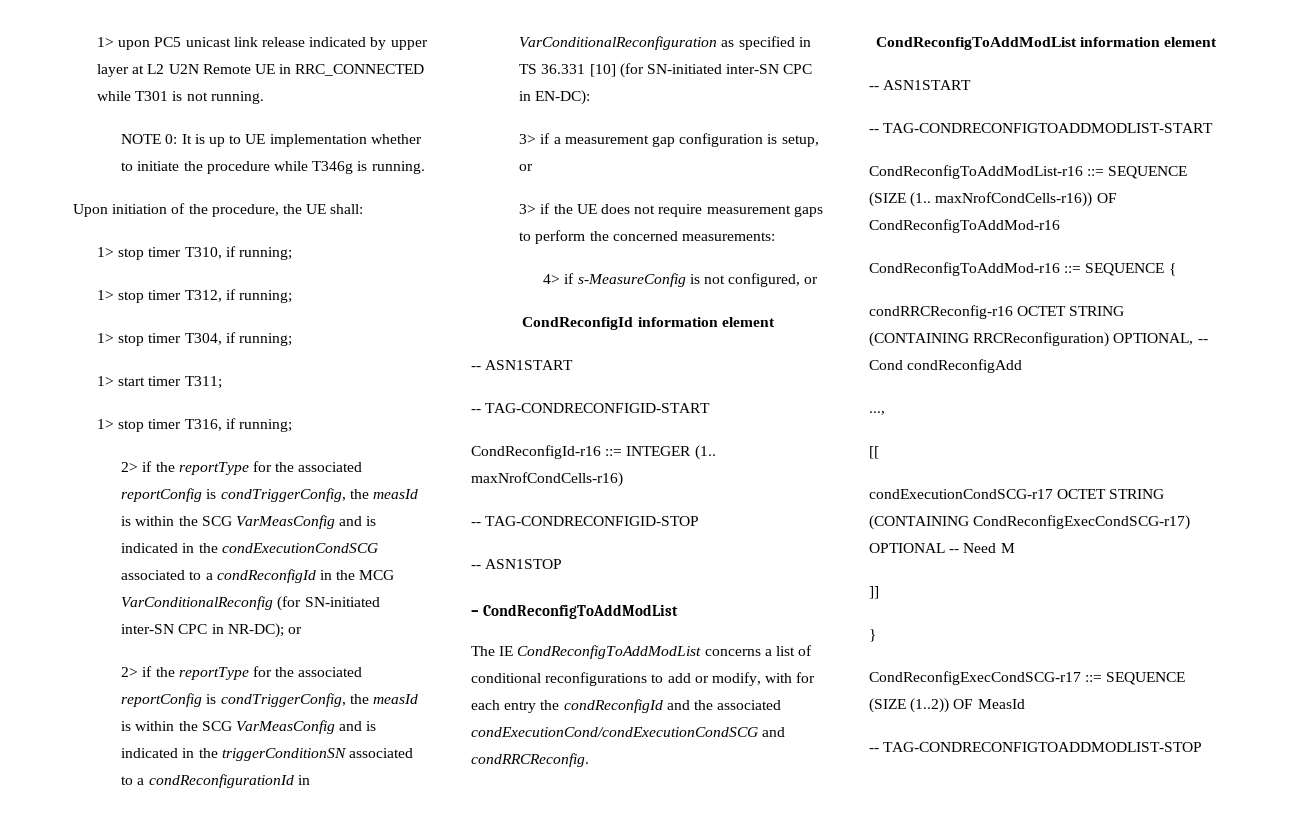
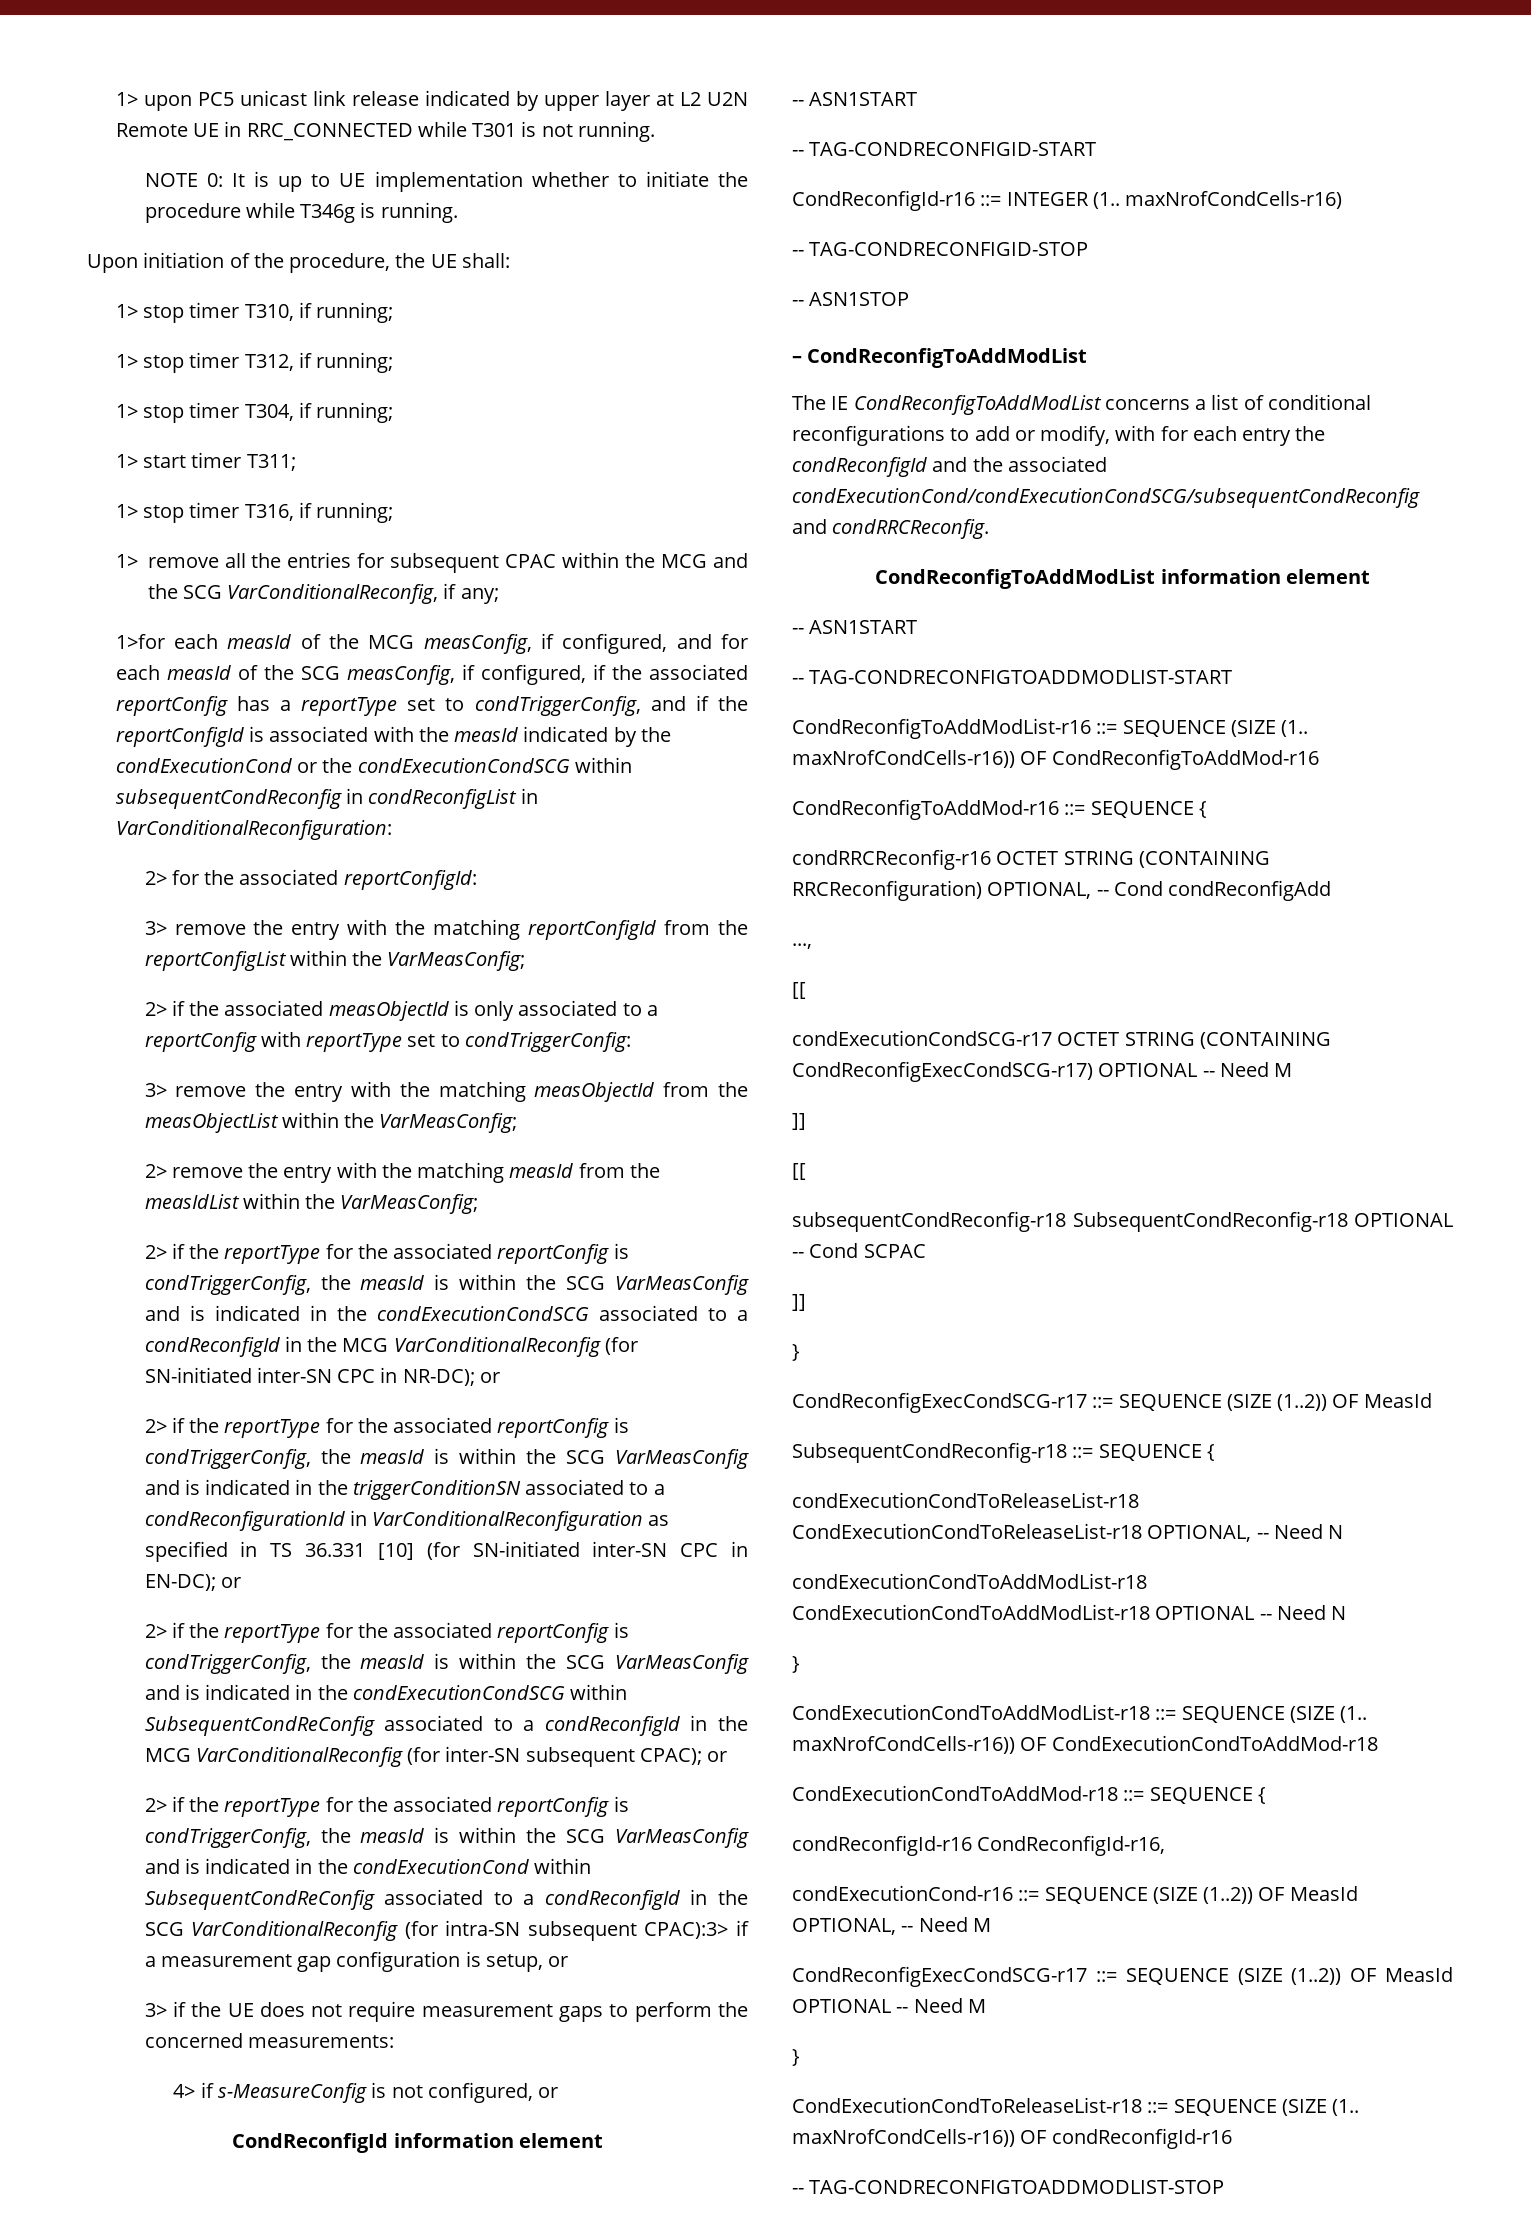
+ 1> remove all the entries for subsequent CPAC within the MCG and the SCG VarConditionalReconfig, if any;
+ 1>for each measId of the MCG measConfig, if configured, and for each measId of the SCG measConfig, if configured, if the associated reportConfig has a reportType set to condTriggerConfig, and if the reportConfigId is associated with the measId indicated by the condExecutionCond or the condExecutionCondSCG within subsequentCondReconfig in condReconfigList in VarConditionalReconfiguration:
+ 2> for the associated reportConfigId:
+ 3> remove the entry with the matching reportConfigId from the reportConfigList within the VarMeasConfig;
+ 2> if the associated measObjectId is only associated to a reportConfig with reportType set to condTriggerConfig:
+ 3> remove the entry with the matching measObjectId from the measObjectList within the VarMeasConfig;
+ 2> remove the entry with the matching measId from the measIdList within the VarMeasConfig;
- 2> if the reportType for the associated reportConfig is condTriggerConfig, the measId is within the SCG VarMeasConfig and is indicated in the triggerConditionSN associated to a condReconfigurationId in VarConditionalReconfiguration as specified in TS 36.331 [10] (for SN-initiated inter-SN CPC in EN-DC):
- 3> if a measurement gap configuration is setup, or
+ 2> if the reportType for the associated reportConfig is condTriggerConfig, the measId is within the SCG VarMeasConfig and is indicated in the triggerConditionSN associated to a condReconfigurationId in VarConditionalReconfiguration as specified in TS 36.331 [10] (for SN-initiated inter-SN CPC in EN-DC); or
+ 2> if the reportType for the associated reportConfig is condTriggerConfig, the measId is within the SCG VarMeasConfig and is indicated in the condExecutionCondSCG within SubsequentCondReConfig associated to a condReconfigId in the MCG VarConditionalReconfig (for inter-SN subsequent CPAC); or
+ 2> if the reportType for the associated reportConfig is condTriggerConfig, the measId is within the SCG VarMeasConfig and is indicated in the condExecutionCond within SubsequentCondReConfig associated to a condReconfigId in the SCG VarConditionalReconfig (for intra-SN subsequent CPAC):3> if a measurement gap configuration is setup, or
- The IE CondReconfigToAddModList concerns a list of conditional reconfigurations to add or modify, with for each entry the condReconfigId and the associated condExecutionCond/condExecutionCondSCG and condRRCReconfig.
+ The IE CondReconfigToAddModList concerns a list of conditional reconfigurations to add or modify, with for each entry the condReconfigId and the associated condExecutionCond/condExecutionCondSCG/subsequentCondReconfig and condRRCReconfig.
  condExecutionCondSCG-r17 OCTET STRING (CONTAINING CondReconfigExecCondSCG-r17) OPTIONAL -- Need M
+ ]]
+ [[
+ subsequentCondReconfig-r18 SubsequentCondReconfig-r18 OPTIONAL -- Cond SCPAC
+ SubsequentCondReconfig-r18 ::= SEQUENCE {
+ condExecutionCondToReleaseList-r18 CondExecutionCondToReleaseList-r18 OPTIONAL, -- Need N
+ condExecutionCondToAddModList-r18 CondExecutionCondToAddModList-r18 OPTIONAL -- Need N
+ }
+ CondExecutionCondToAddModList-r18 ::= SEQUENCE (SIZE (1.. maxNrofCondCells-r16)) OF CondExecutionCondToAddMod-r18
+ CondExecutionCondToAddMod-r18 ::= SEQUENCE {
+ condReconfigId-r16 CondReconfigId-r16,
+ condExecutionCond-r16 ::= SEQUENCE (SIZE (1..2)) OF MeasId OPTIONAL, -- Need M
+ CondReconfigExecCondSCG-r17 ::= SEQUENCE (SIZE (1..2)) OF MeasId OPTIONAL -- Need M
+ }
+ CondExecutionCondToReleaseList-r18 ::= SEQUENCE (SIZE (1.. maxNrofCondCells-r16)) OF condReconfigId-r16

